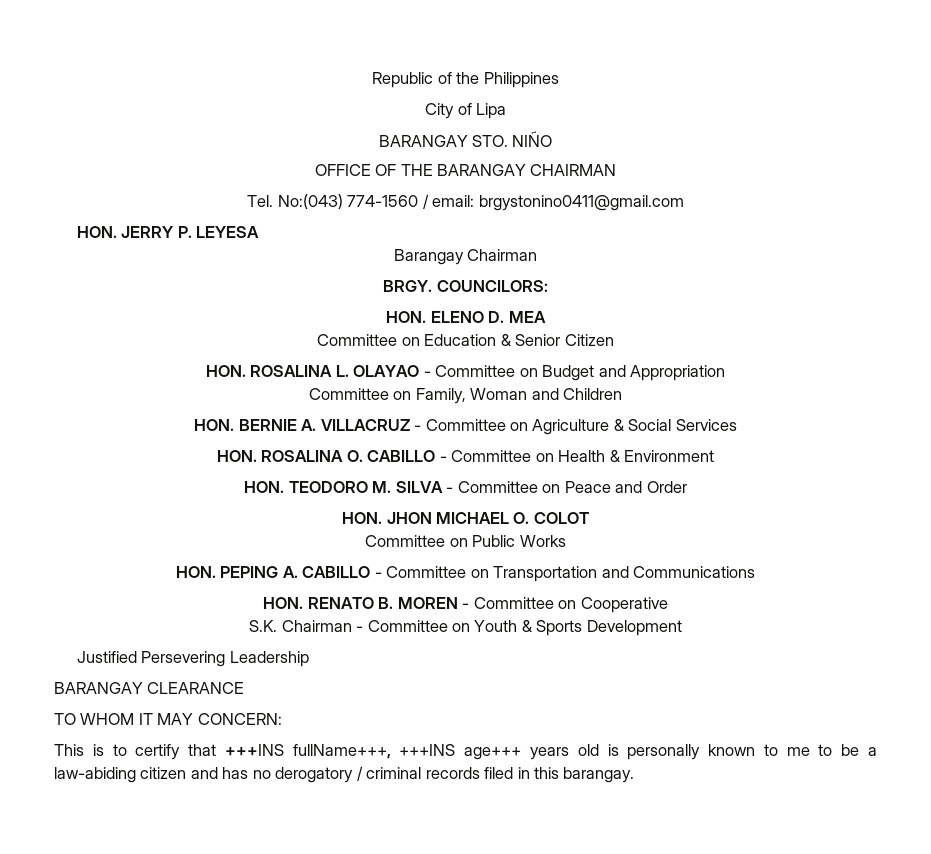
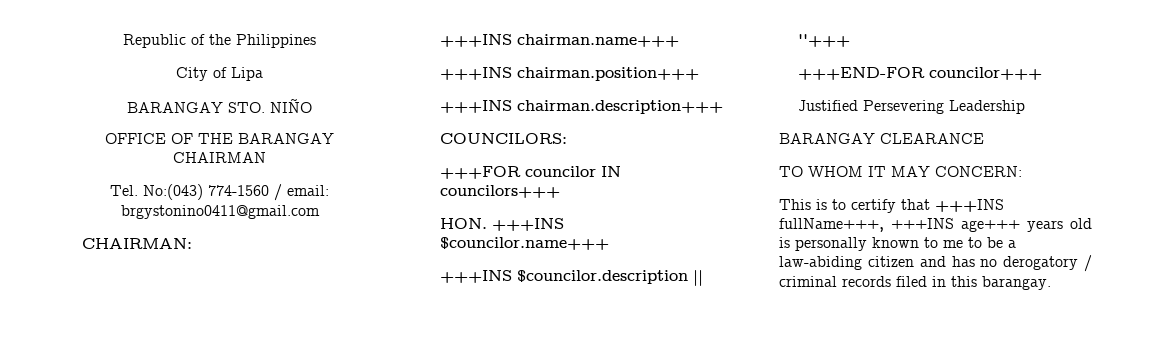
- HON. JERRY P. LEYESA
- Barangay Chairman
- BRGY. COUNCILORS:
- HON. ELENO D. MEA
- Committee on Education & Senior Citizen
- HON. ROSALINA L. OLAYAO - Committee on Budget and Appropriation
- Committee on Family, Woman and Children
- HON. BERNIE A. VILLACRUZ - Committee on Agriculture & Social Services
- HON. ROSALINA O. CABILLO - Committee on Health & Environment
- HON. TEODORO M. SILVA - Committee on Peace and Order
- HON. JHON MICHAEL O. COLOT
- Committee on Public Works
- HON. PEPING A. CABILLO - Committee on Transportation and Communications
- HON. RENATO B. MOREN - Committee on Cooperative
- S.K. Chairman - Committee on Youth & Sports Development
+ CHAIRMAN:
+ +++INS chairman.name+++
+ +++INS chairman.position+++
+ +++INS chairman.description+++
+ COUNCILORS:
+ +++FOR councilor IN councilors+++
+ HON. +++INS $councilor.name+++
+ +++INS $councilor.description || ''+++
+ +++END-FOR councilor+++

